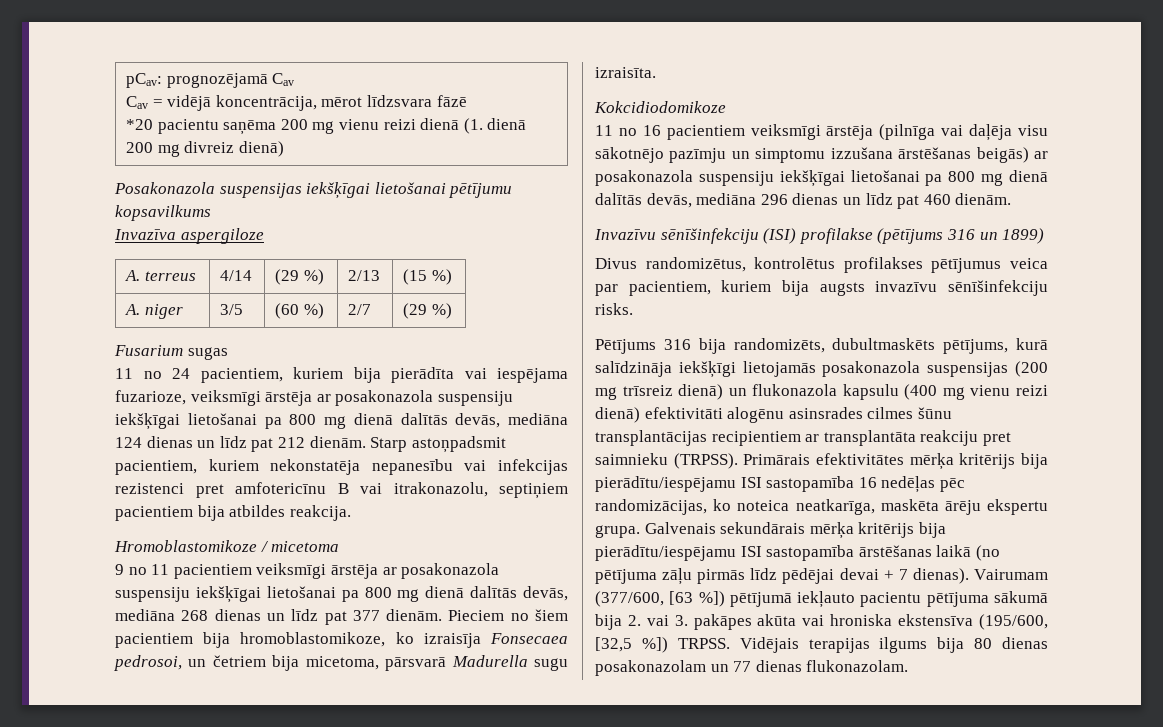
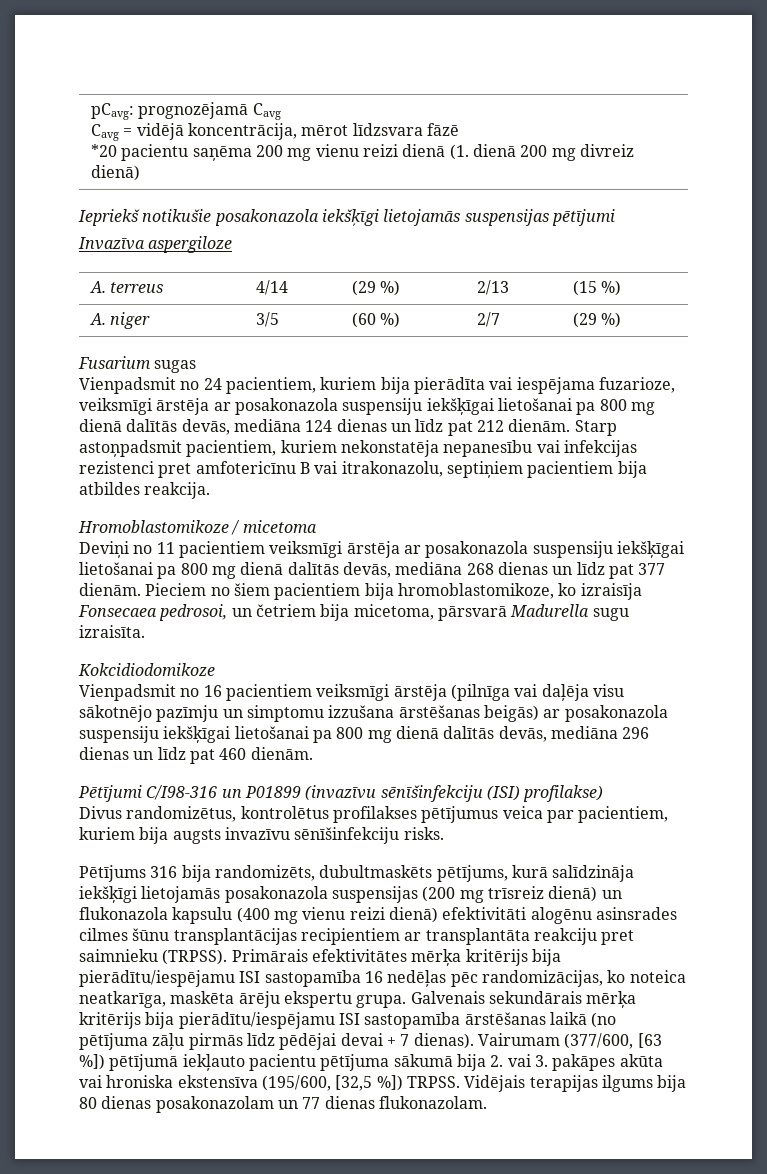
- pCav: prognozējamā Cav
- Cav = vidējā koncentrācija, mērot līdzsvara fāzē
+ pCavg: prognozējamā Cavg
+ Cavg = vidējā koncentrācija, mērot līdzsvara fāzē
- Posakonazola suspensijas iekšķīgai lietošanai pētījumu kopsavilkums
+ Iepriekš notikušie posakonazola iekšķīgi lietojamās suspensijas pētījumi
- 11 no 24 pacientiem, kuriem bija pierādīta vai iespējama fuzarioze, veiksmīgi ārstēja ar posakonazola suspensiju iekšķīgai lietošanai pa 800 mg dienā dalītās devās, mediāna 124 dienas un līdz pat 212 dienām.
+ Vienpadsmit no 24 pacientiem, kuriem bija pierādīta vai iespējama fuzarioze, veiksmīgi ārstēja ar posakonazola suspensiju iekšķīgai lietošanai pa 800 mg dienā dalītās devās, mediāna 124 dienas un līdz pat 212 dienām.
- 9 no 11 pacientiem veiksmīgi ārstēja ar posakonazola suspensiju iekšķīgai lietošanai pa 800 mg dienā dalītās devās, mediāna 268 dienas un līdz pat 377 dienām.
+ Deviņi no 11 pacientiem veiksmīgi ārstēja ar posakonazola suspensiju iekšķīgai lietošanai pa 800 mg dienā dalītās devās, mediāna 268 dienas un līdz pat 377 dienām.
- 11 no 16 pacientiem veiksmīgi ārstēja (pilnīga vai daļēja visu sākotnējo pazīmju un simptomu izzušana ārstēšanas beigās) ar posakonazola suspensiju iekšķīgai lietošanai pa 800 mg dienā dalītās devās, mediāna 296 dienas un līdz pat 460 dienām.
+ Vienpadsmit no 16 pacientiem veiksmīgi ārstēja (pilnīga vai daļēja visu sākotnējo pazīmju un simptomu izzušana ārstēšanas beigās) ar posakonazola suspensiju iekšķīgai lietošanai pa 800 mg dienā dalītās devās, mediāna 296 dienas un līdz pat 460 dienām.
- Invazīvu sēnīšinfekciju (ISI) profilakse (pētījums 316 un 1899)
+ Pētījumi C/I98-316 un P01899 (invazīvu sēnīšinfekciju (ISI) profilakse)

